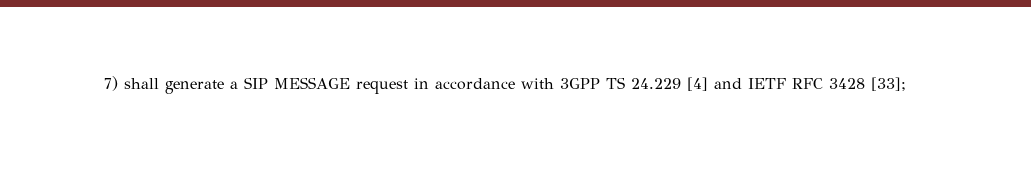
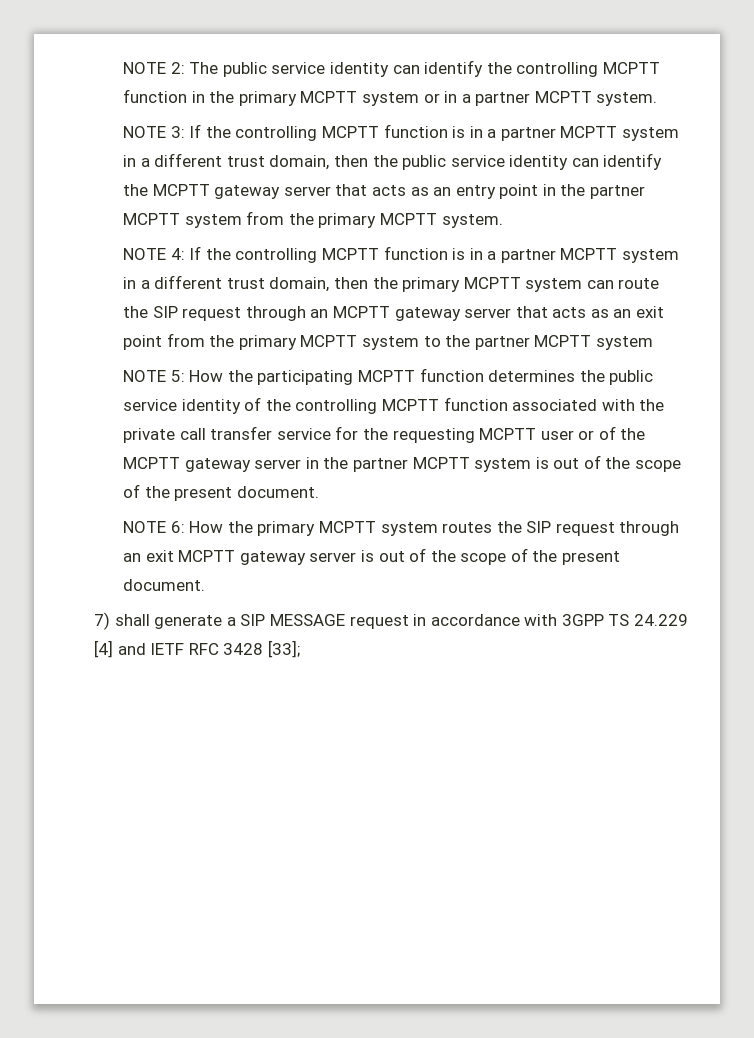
+ NOTE 2: The public service identity can identify the controlling MCPTT function in the primary MCPTT system or in a partner MCPTT system.
+ NOTE 3: If the controlling MCPTT function is in a partner MCPTT system in a different trust domain, then the public service identity can identify the MCPTT gateway server that acts as an entry point in the partner MCPTT system from the primary MCPTT system.
+ NOTE 4: If the controlling MCPTT function is in a partner MCPTT system in a different trust domain, then the primary MCPTT system can route the SIP request through an MCPTT gateway server that acts as an exit point from the primary MCPTT system to the partner MCPTT system
+ NOTE 5: How the participating MCPTT function determines the public service identity of the controlling MCPTT function associated with the private call transfer service for the requesting MCPTT user or of the MCPTT gateway server in the partner MCPTT system is out of the scope of the present document.
+ NOTE 6: How the primary MCPTT system routes the SIP request through an exit MCPTT gateway server is out of the scope of the present document.

